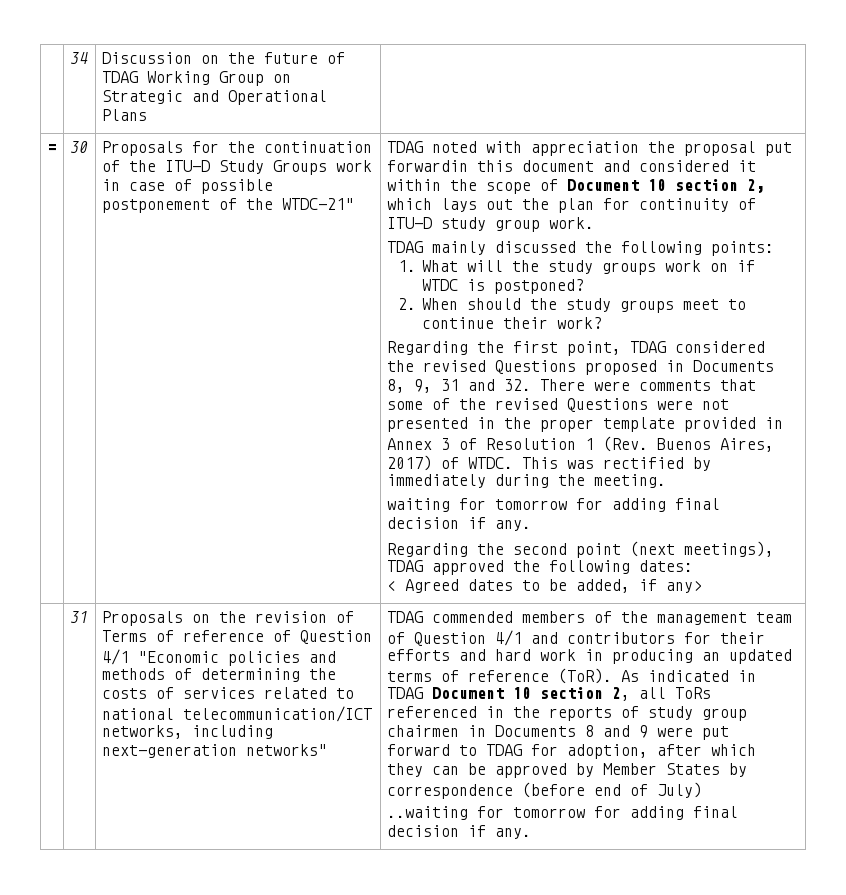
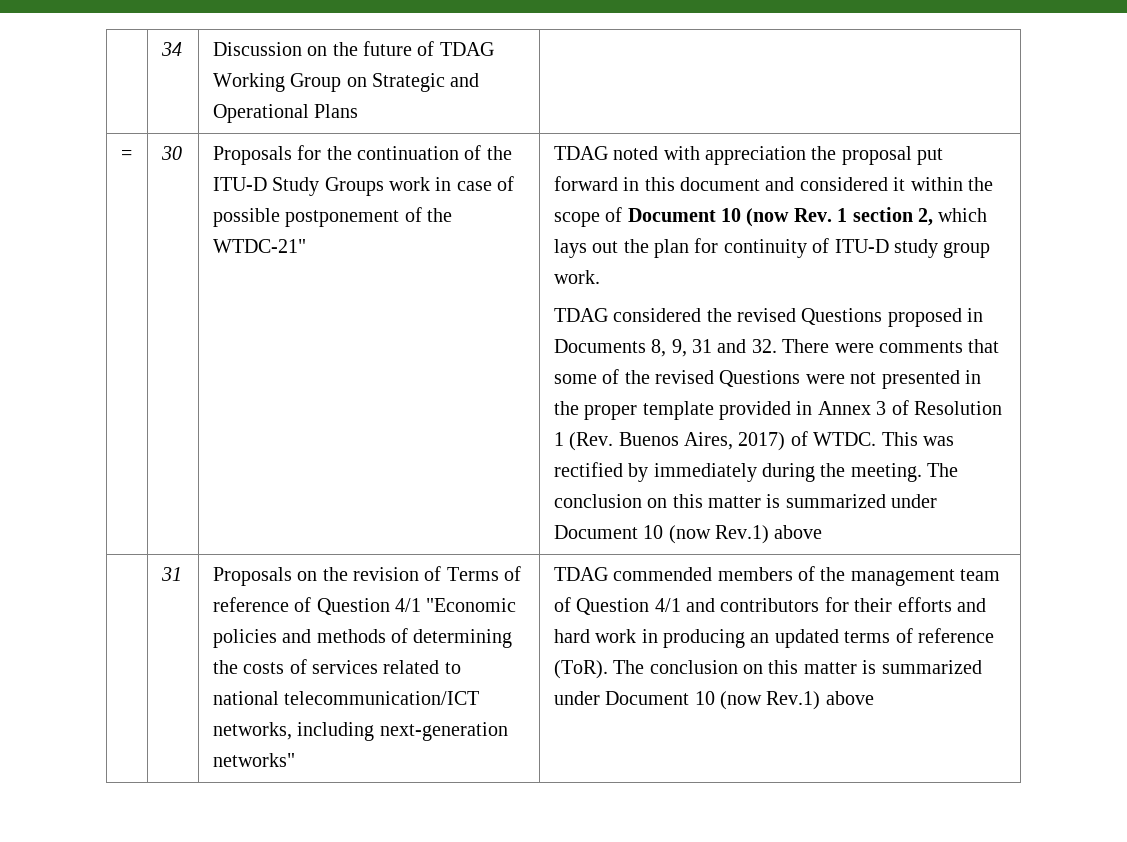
- TDAG noted with appreciation the proposal put forwardin this document and considered it within the scope of Document 10 section 2, which lays out the plan for continuity of ITU-D study group work.
+ TDAG noted with appreciation the proposal put forward in this document and considered it within the scope of Document 10 (now Rev. 1 section 2, which lays out the plan for continuity of ITU-D study group work.
- TDAG mainly discussed the following points:
- 1. What will the study groups work on if WTDC is postponed?
- 2. When should the study groups meet to continue their work?
- Regarding the first point, TDAG considered the revised Questions proposed in Documents 8, 9, 31 and 32. There were comments that some of the revised Questions were not presented in the proper template provided in Annex 3 of Resolution 1 (Rev. Buenos Aires, 2017) of WTDC.
+ TDAG considered the revised Questions proposed in Documents 8, 9, 31 and 32. There were comments that some of the revised Questions were not presented in the proper template provided in Annex 3 of Resolution 1 (Rev. Buenos Aires, 2017) of WTDC.
- This was rectified by immediately during the meeting.
- waiting for tomorrow for adding final decision if any.
- Regarding the second point (next meetings), TDAG approved the following dates:
- < Agreed dates to be added, if any>
+ This was rectified by immediately during the meeting. The conclusion on this matter is summarized under Document 10 (now Rev.1) above
- TDAG commended members of the management team of Question 4/1 and contributors for their efforts and hard work in producing an updated terms of reference (ToR). As indicated in TDAG Document 10 section 2, all ToRs referenced in the reports of study group chairmen in Documents 8 and 9 were put forward to TDAG for adoption, after which they can be approved by Member States by correspondence (before end of July)
- ..waiting for tomorrow for adding final decision if any.
+ TDAG commended members of the management team of Question 4/1 and contributors for their efforts and hard work in producing an updated terms of reference (ToR). The conclusion on this matter is summarized under Document 10 (now Rev.1) above

